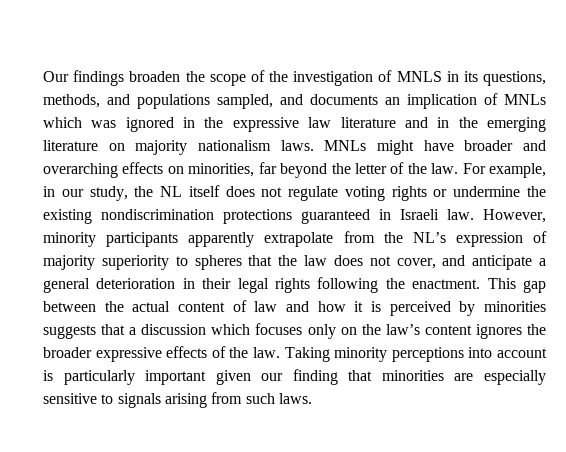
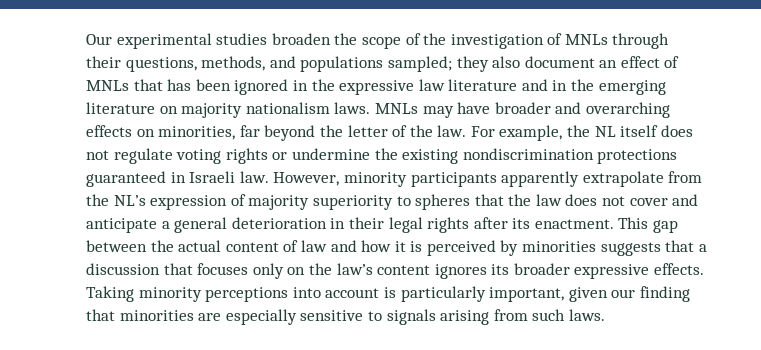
- Our findings broaden the scope of the investigation of MNLS in its questions, methods, and populations sampled, and documents an implication of MNLs which was ignored in the expressive law literature and in the emerging literature on majority nationalism laws.
+ Our experimental studies broaden the scope of the investigation of MNLs through their questions, methods, and populations sampled; they also document an effect of MNLs that has been ignored in the expressive law literature and in the emerging literature on majority nationalism laws.
- MNLs might have broader and overarching effects on minorities, far beyond the letter of the law.
+ MNLs may have broader and overarching effects on minorities, far beyond the letter of the law.
- For example, in our study, the NL itself does not regulate voting rights or undermine the existing nondiscrimination protections guaranteed in Israeli law.
+ For example, the NL itself does not regulate voting rights or undermine the existing nondiscrimination protections guaranteed in Israeli law.
- However, minority participants apparently extrapolate from the NL’s expression of majority superiority to spheres that the law does not cover, and anticipate a general deterioration in their legal rights following the enactment.
+ However, minority participants apparently extrapolate from the NL’s expression of majority superiority to spheres that the law does not cover and anticipate a general deterioration in their legal rights after its enactment.
- This gap between the actual content of law and how it is perceived by minorities suggests that a discussion which focuses only on the law’s content ignores the broader expressive effects of the law.
+ This gap between the actual content of law and how it is perceived by minorities suggests that a discussion that focuses only on the law’s content ignores its broader expressive effects.
- Taking minority perceptions into account is particularly important given our finding that minorities are especially sensitive to signals arising from such laws.
+ Taking minority perceptions into account is particularly important, given our finding that minorities are especially sensitive to signals arising from such laws.

